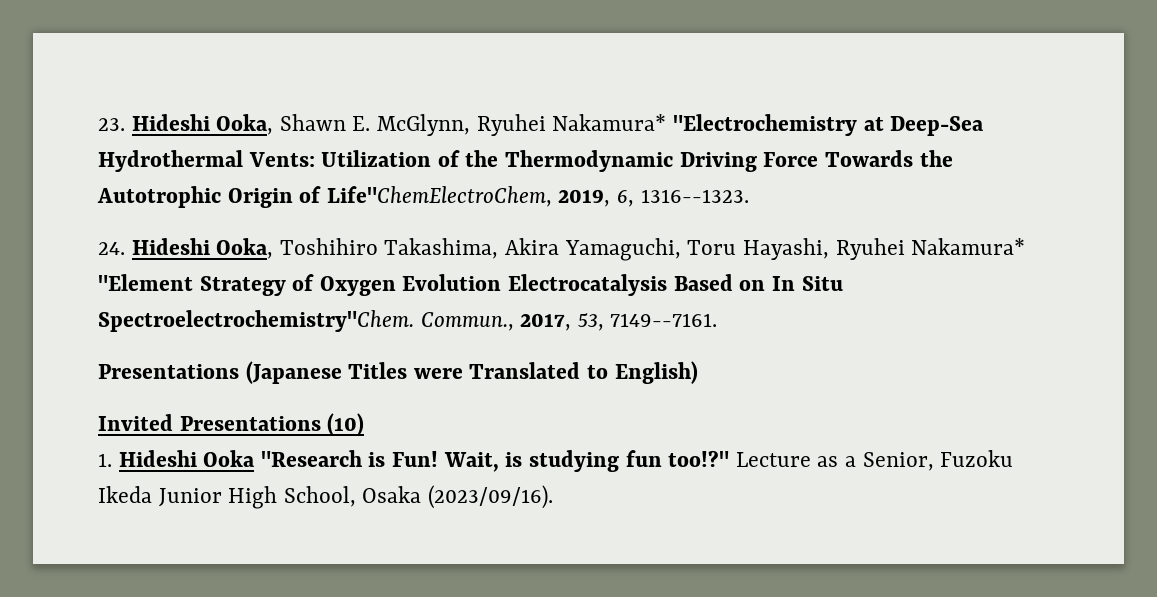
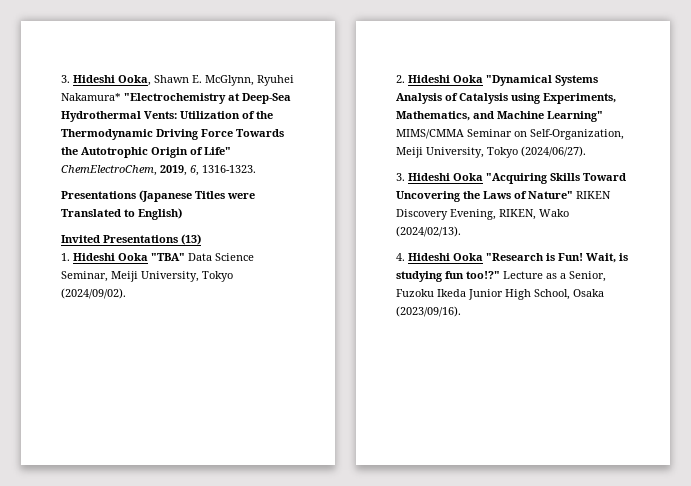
- 23. Hideshi Ooka, Shawn E. McGlynn, Ryuhei Nakamura* "Electrochemistry at Deep-Sea Hydrothermal Vents: Utilization of the Thermodynamic Driving Force Towards the Autotrophic Origin of Life"ChemElectroChem, 2019, 6, 1316--1323.
- 24. Hideshi Ooka, Toshihiro Takashima, Akira Yamaguchi, Toru Hayashi, Ryuhei Nakamura* "Element Strategy of Oxygen Evolution Electrocatalysis Based on In Situ Spectroelectrochemistry"Chem. Commun., 2017, 53, 7149--7161.
+ 3. Hideshi Ooka, Shawn E. McGlynn, Ryuhei Nakamura* "Electrochemistry at Deep-Sea Hydrothermal Vents: Utilization of the Thermodynamic Driving Force Towards the Autotrophic Origin of Life" ChemElectroChem, 2019, 6, 1316-1323.
- Invited Presentations (10)
+ Invited Presentations (13)
- 1. Hideshi Ooka "Research is Fun!
+ 1. Hideshi Ooka "TBA" Data Science Seminar, Meiji University, Tokyo (2024/09/02).
+ 2. Hideshi Ooka "Dynamical Systems Analysis of Catalysis using Experiments, Mathematics, and Machine Learning" MIMS/CMMA Seminar on Self-Organization, Meiji University, Tokyo (2024/06/27).
+ 3. Hideshi Ooka "Acquiring Skills Toward Uncovering the Laws of Nature" RIKEN Discovery Evening, RIKEN, Wako (2024/02/13).
+ 4. Hideshi Ooka "Research is Fun!

